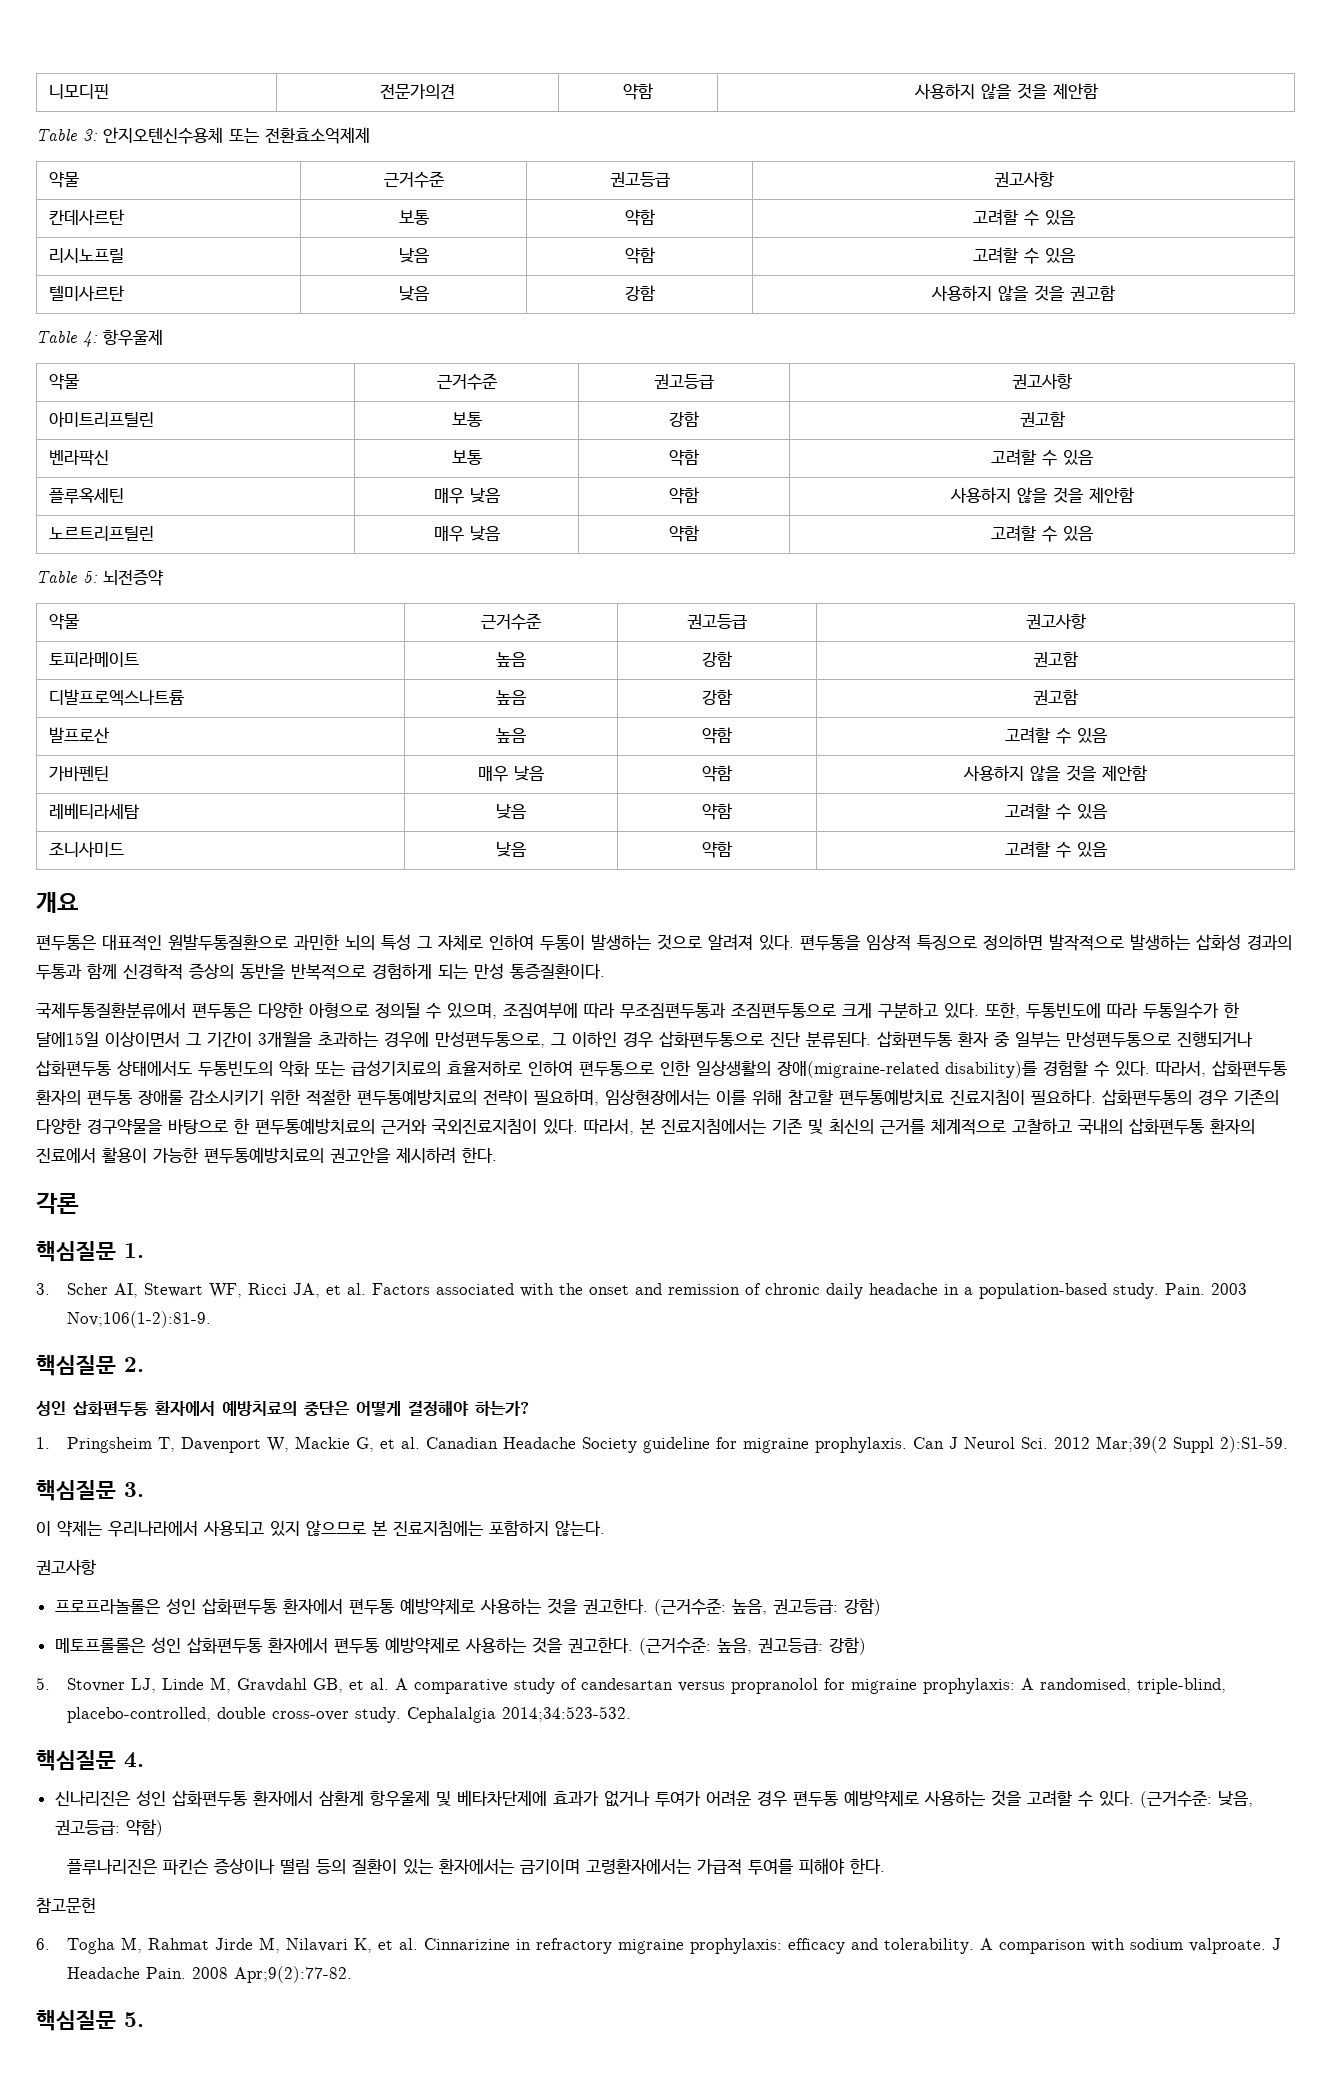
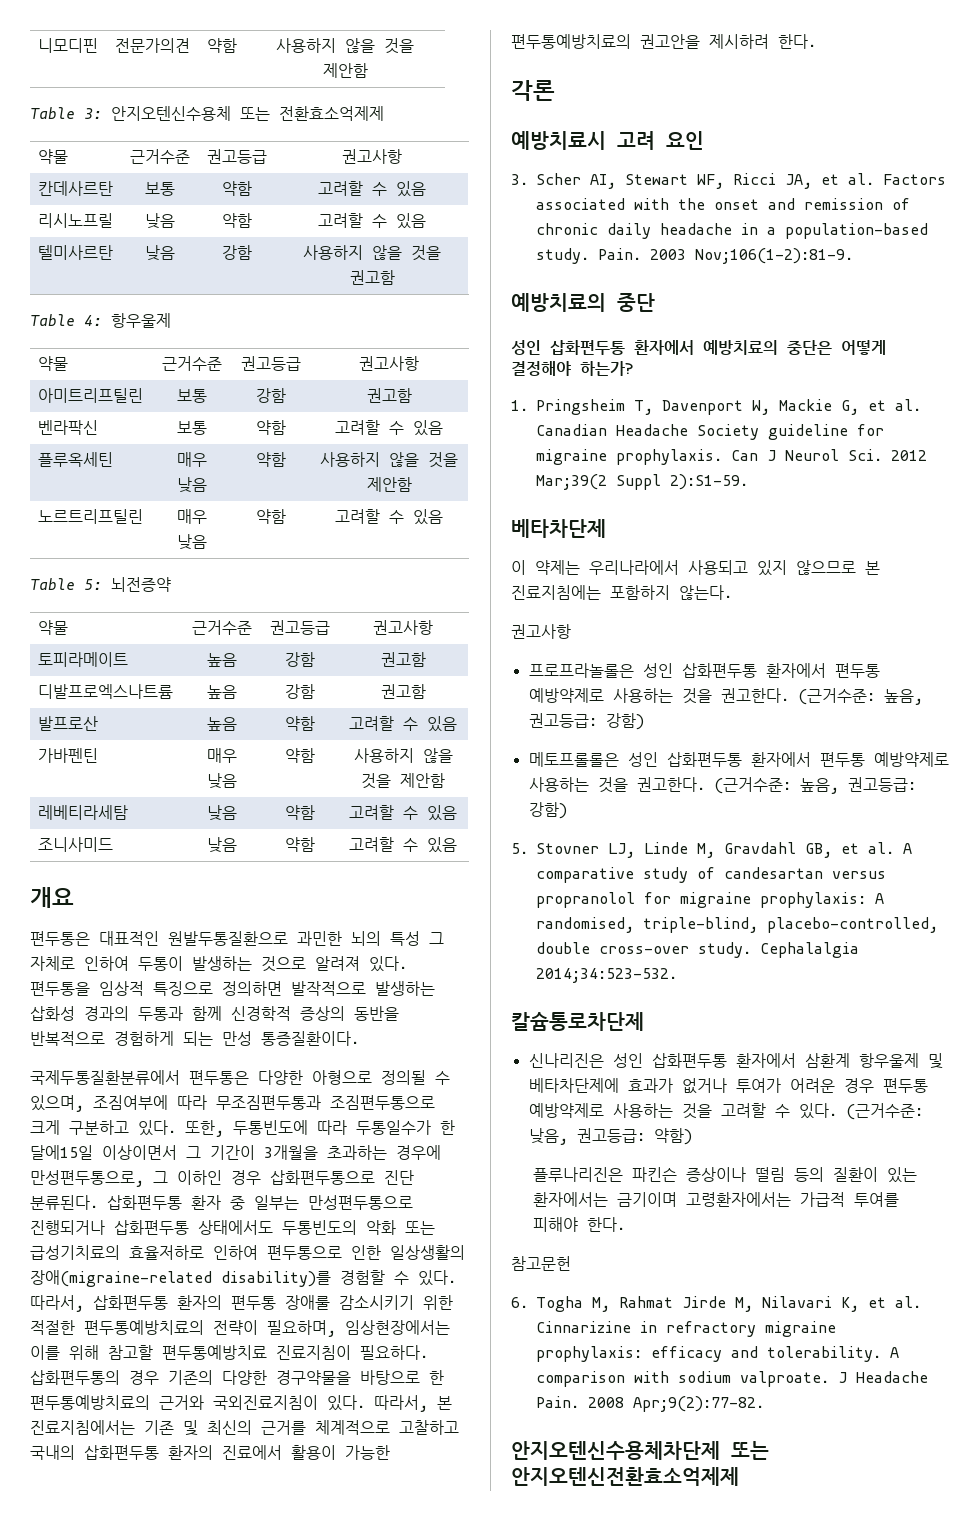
- 핵심질문 1.
+ 예방치료시 고려 요인
- 핵심질문 2.
+ 예방치료의 중단
- 핵심질문 3.
+ 베타차단제
- 핵심질문 4.
+ 칼슘통로차단제
- 핵심질문 5.
+ 안지오텐신수용체차단제 또는 안지오텐신전환효소억제제

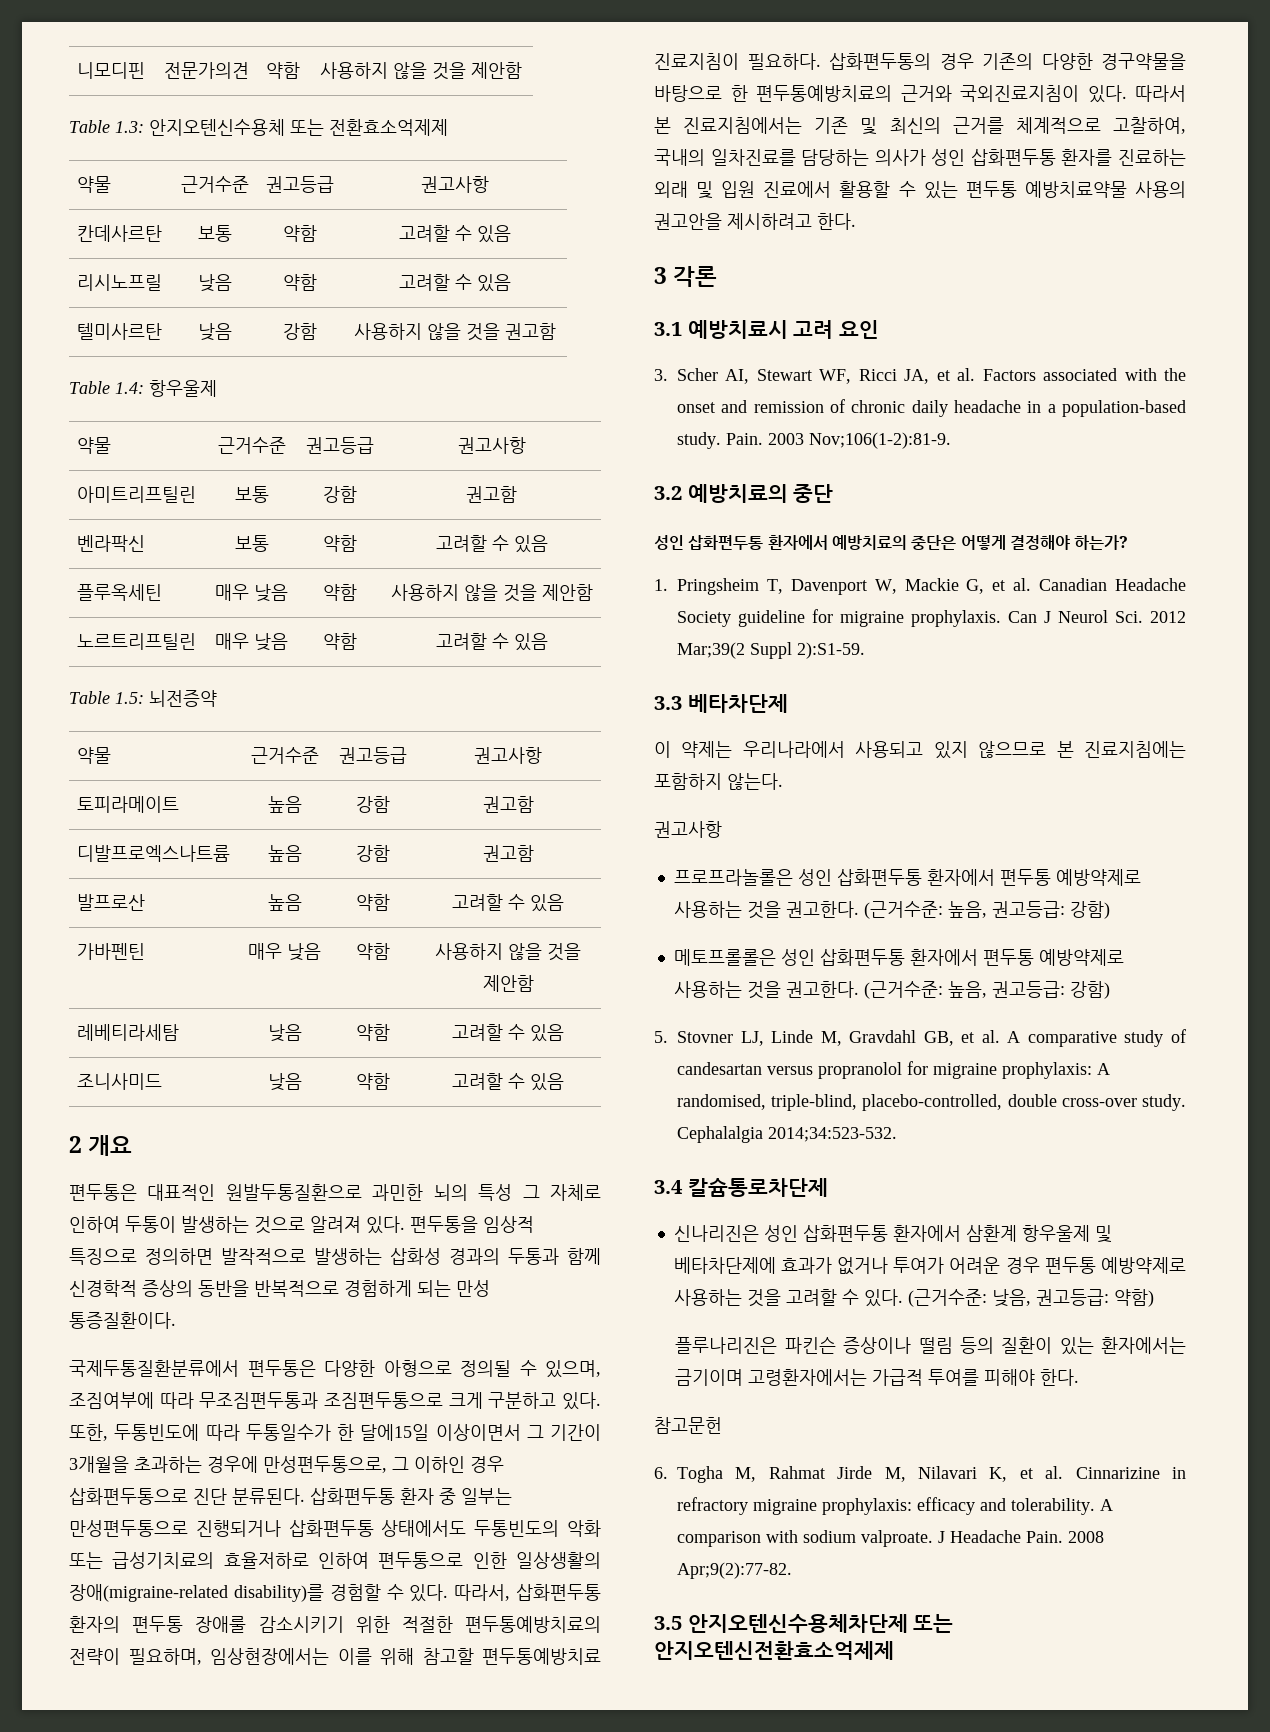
- Table 3: 안지오텐신수용체 또는 전환효소억제제
+ Table 1.3: 안지오텐신수용체 또는 전환효소억제제
- Table 4: 항우울제
+ Table 1.4: 항우울제
- Table 5: 뇌전증약
+ Table 1.5: 뇌전증약
- 개요
+ 2 개요
- 따라서, 본 진료지침에서는 기존 및 최신의 근거를 체계적으로 고찰하고 국내의 삽화편두통 환자의 진료에서 활용이 가능한 편두통예방치료의 권고안을 제시하려 한다.
- 각론
+ 따라서 본 진료지침에서는 기존 및 최신의 근거를 체계적으로 고찰하여, 국내의 일차진료를 담당하는 의사가 성인 삽화편두통 환자를 진료하는 외래 및 입원 진료에서 활용할 수 있는 편두통 예방치료약물 사용의 권고안을 제시하려고 한다.
+ 3 각론
- 예방치료시 고려 요인
+ 3.1 예방치료시 고려 요인
- 예방치료의 중단
+ 3.2 예방치료의 중단
- 베타차단제
+ 3.3 베타차단제
- 칼슘통로차단제
+ 3.4 칼슘통로차단제
- 안지오텐신수용체차단제 또는 안지오텐신전환효소억제제
+ 3.5 안지오텐신수용체차단제 또는 안지오텐신전환효소억제제

